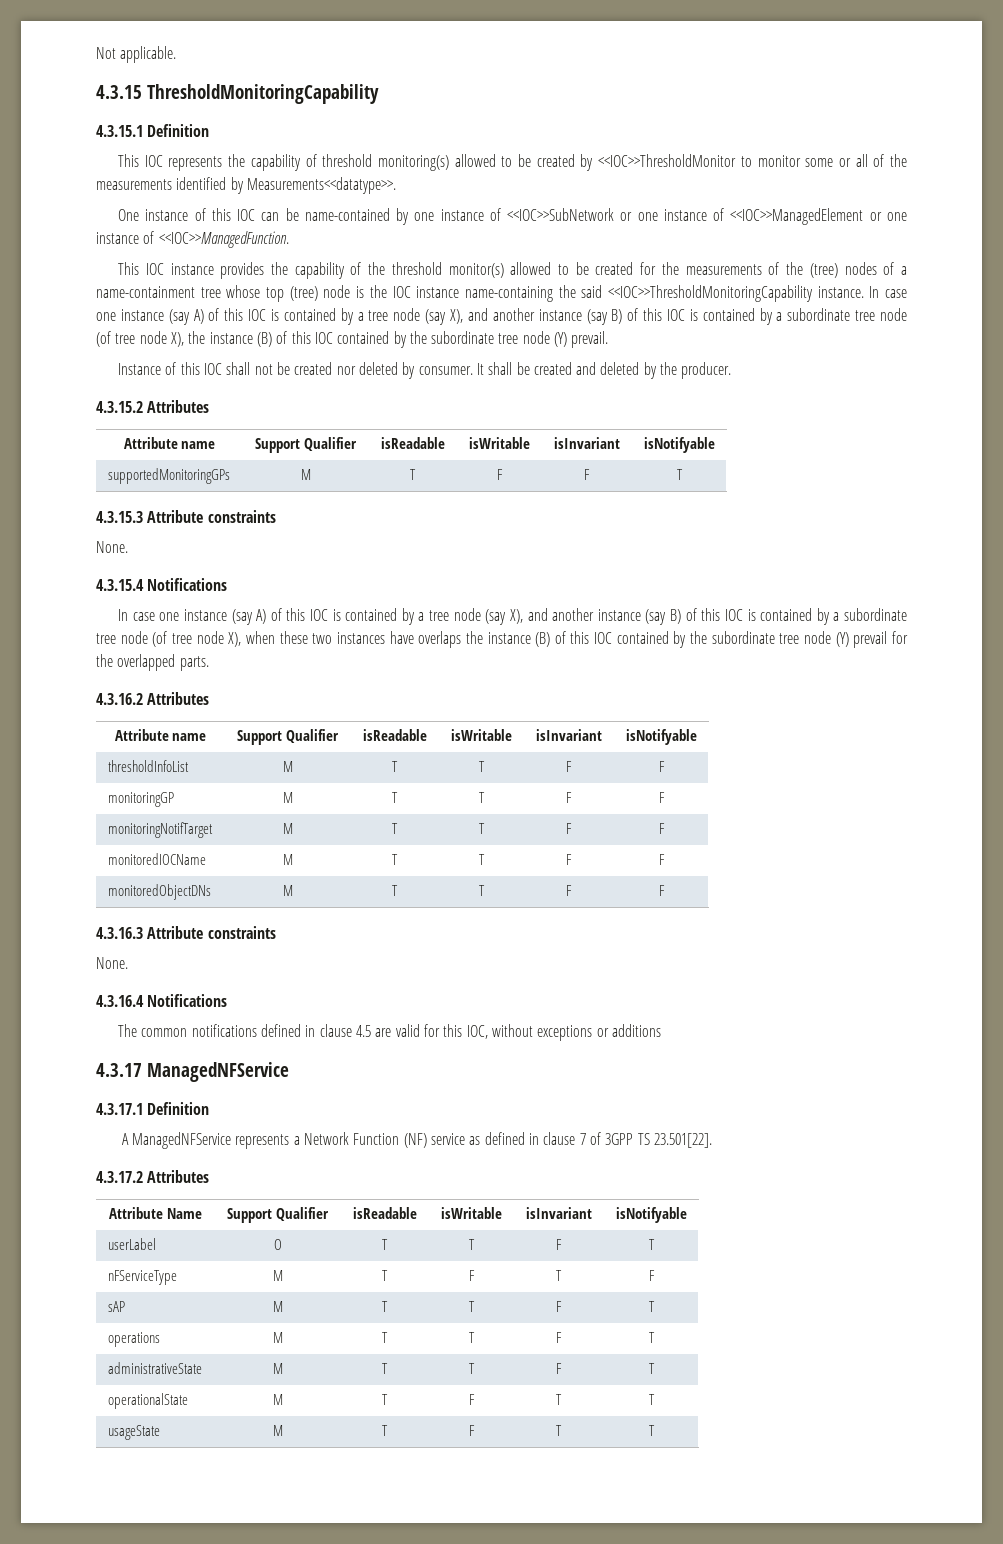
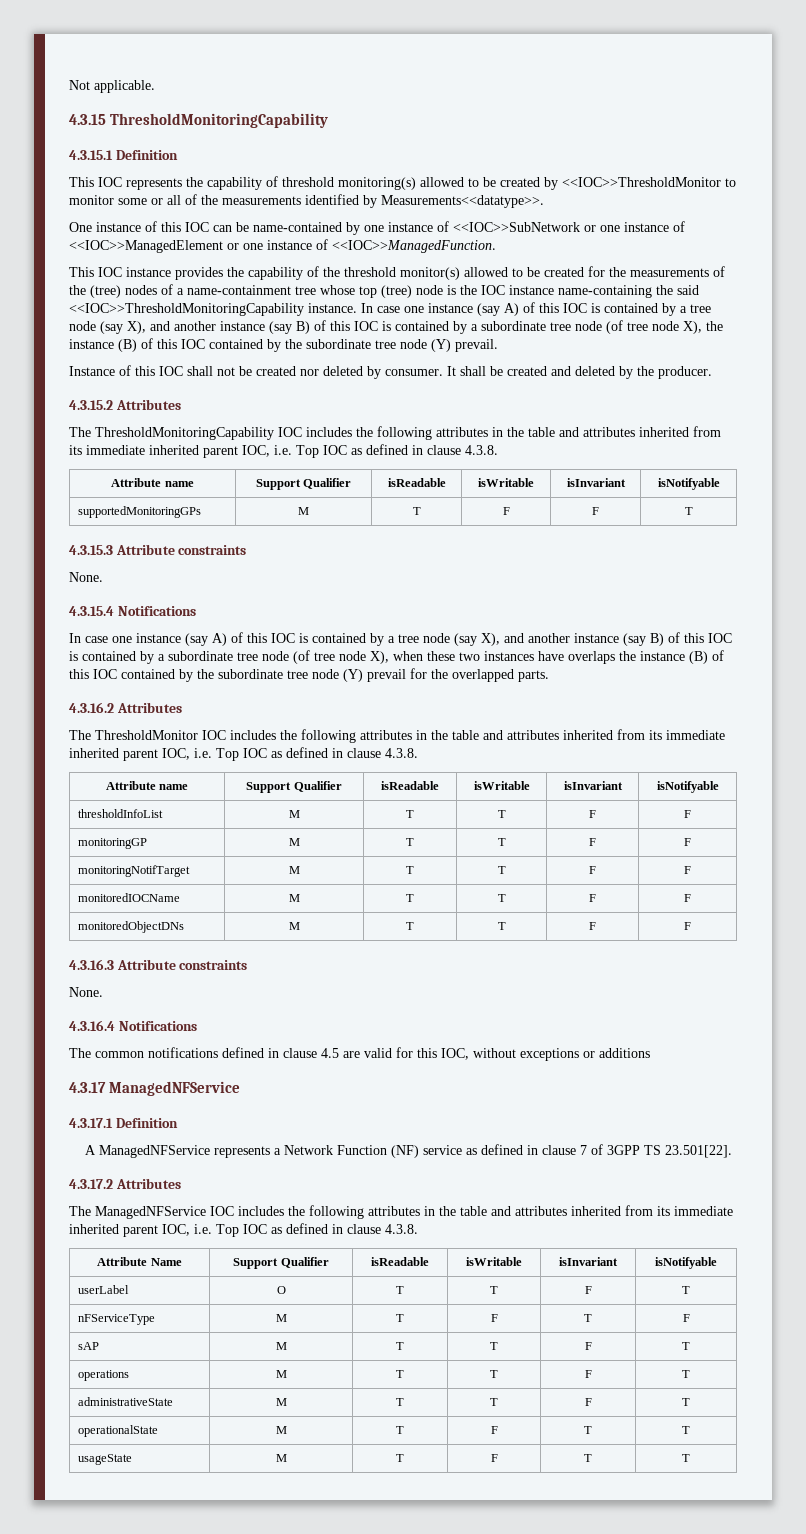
+ The ThresholdMonitoringCapability IOC includes the following attributes in the table and attributes inherited from its immediate inherited parent IOC, i.e. Top IOC as defined in clause 4.3.8.
+ The ThresholdMonitor IOC includes the following attributes in the table and attributes inherited from its immediate inherited parent IOC, i.e. Top IOC as defined in clause 4.3.8.
+ The ManagedNFService IOC includes the following attributes in the table and attributes inherited from its immediate inherited parent IOC, i.e. Top IOC as defined in clause 4.3.8.

